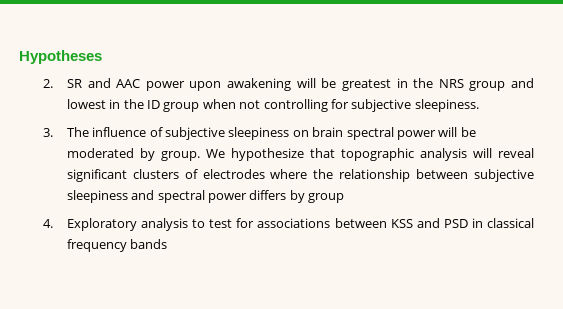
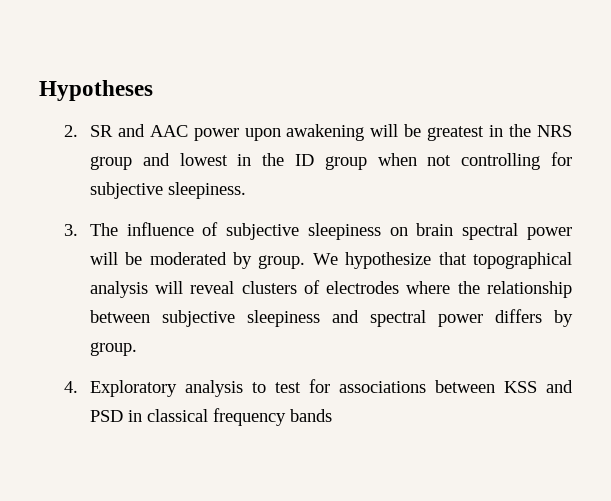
- We hypothesize that topographic analysis will reveal significant clusters of electrodes where the relationship between subjective sleepiness and spectral power differs by group
+ We hypothesize that topographical analysis will reveal clusters of electrodes where the relationship between subjective sleepiness and spectral power differs by group.

